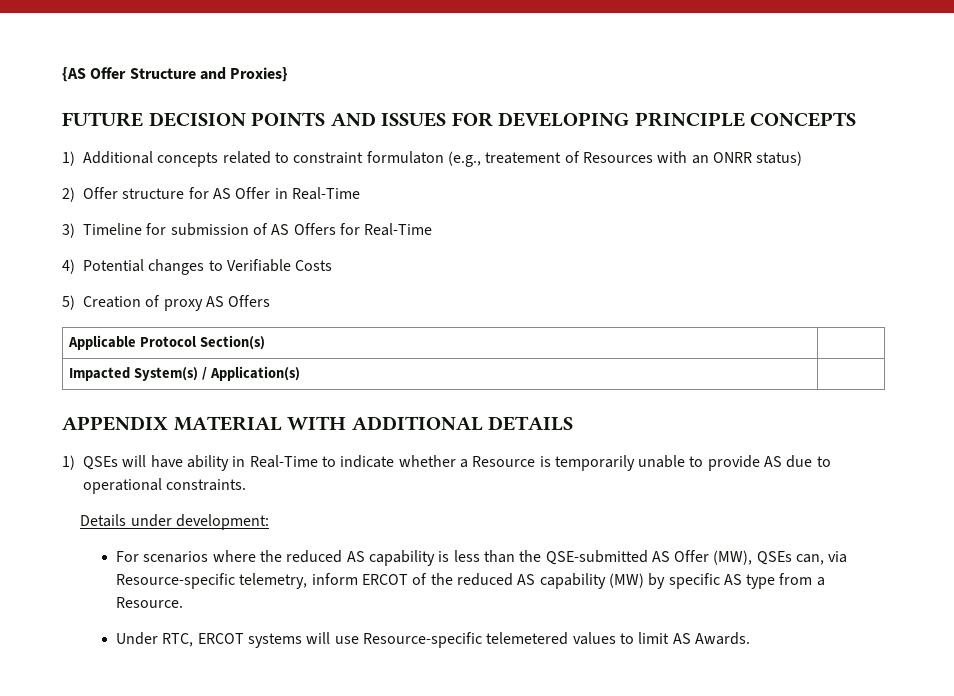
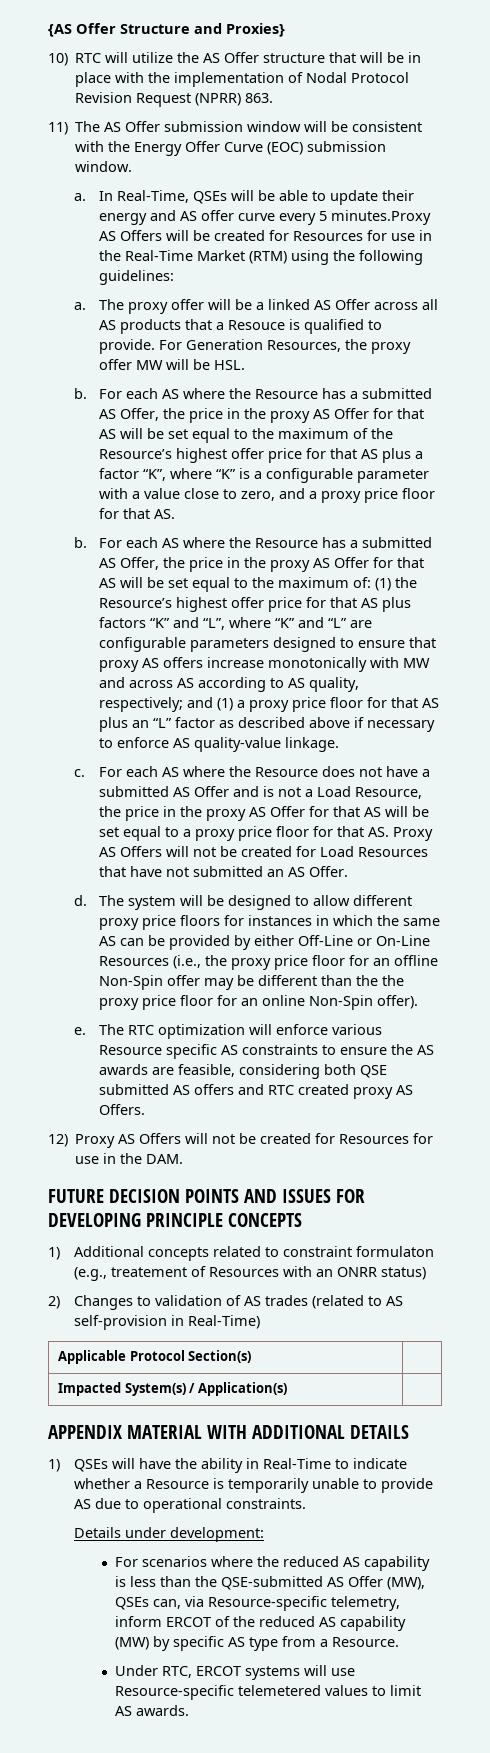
+ 10) RTC will utilize the AS Offer structure that will be in place with the implementation of Nodal Protocol Revision Request (NPRR) 863.
+ 11) The AS Offer submission window will be consistent with the Energy Offer Curve (EOC) submission window.
+ a. In Real-Time, QSEs will be able to update their energy and AS offer curve every 5 minutes.Proxy AS Offers will be created for Resources for use in the Real-Time Market (RTM) using the following guidelines:
+ a. The proxy offer will be a linked AS Offer across all AS products that a Resouce is qualified to provide. For Generation Resources, the proxy offer MW will be HSL.
+ b. For each AS where the Resource has a submitted AS Offer, the price in the proxy AS Offer for that AS will be set equal to the maximum of the Resource’s highest offer price for that AS plus a factor “K”, where “K” is a configurable parameter with a value close to zero, and a proxy price floor for that AS.
+ b. For each AS where the Resource has a submitted AS Offer, the price in the proxy AS Offer for that AS will be set equal to the maximum of: (1) the Resource’s highest offer price for that AS plus factors “K” and “L”, where “K” and “L” are configurable parameters designed to ensure that proxy AS offers increase monotonically with MW and across AS according to AS quality, respectively; and (1) a proxy price floor for that AS plus an “L” factor as described above if necessary to enforce AS quality-value linkage.
+ c. For each AS where the Resource does not have a submitted AS Offer and is not a Load Resource, the price in the proxy AS Offer for that AS will be set equal to a proxy price floor for that AS. Proxy AS Offers will not be created for Load Resources that have not submitted an AS Offer.
+ d. The system will be designed to allow different proxy price floors for instances in which the same AS can be provided by either Off-Line or On-Line Resources (i.e., the proxy price floor for an offline Non-Spin offer may be different than the the proxy price floor for an online Non-Spin offer).
+ e. The RTC optimization will enforce various Resource specific AS constraints to ensure the AS awards are feasible, considering both QSE submitted AS offers and RTC created proxy AS Offers.
+ 12) Proxy AS Offers will not be created for Resources for use in the DAM.
- 2) Offer structure for AS Offer in Real-Time
- 3) Timeline for submission of AS Offers for Real-Time
- 4) Potential changes to Verifiable Costs
- 5) Creation of proxy AS Offers
+ 2) Changes to validation of AS trades (related to AS self-provision in Real-Time)
- 1) QSEs will have ability in Real-Time to indicate whether a Resource is temporarily unable to provide AS due to operational constraints.
+ 1) QSEs will have the ability in Real-Time to indicate whether a Resource is temporarily unable to provide AS due to operational constraints.
- Under RTC, ERCOT systems will use Resource-specific telemetered values to limit AS Awards.
+ Under RTC, ERCOT systems will use Resource-specific telemetered values to limit AS awards.

